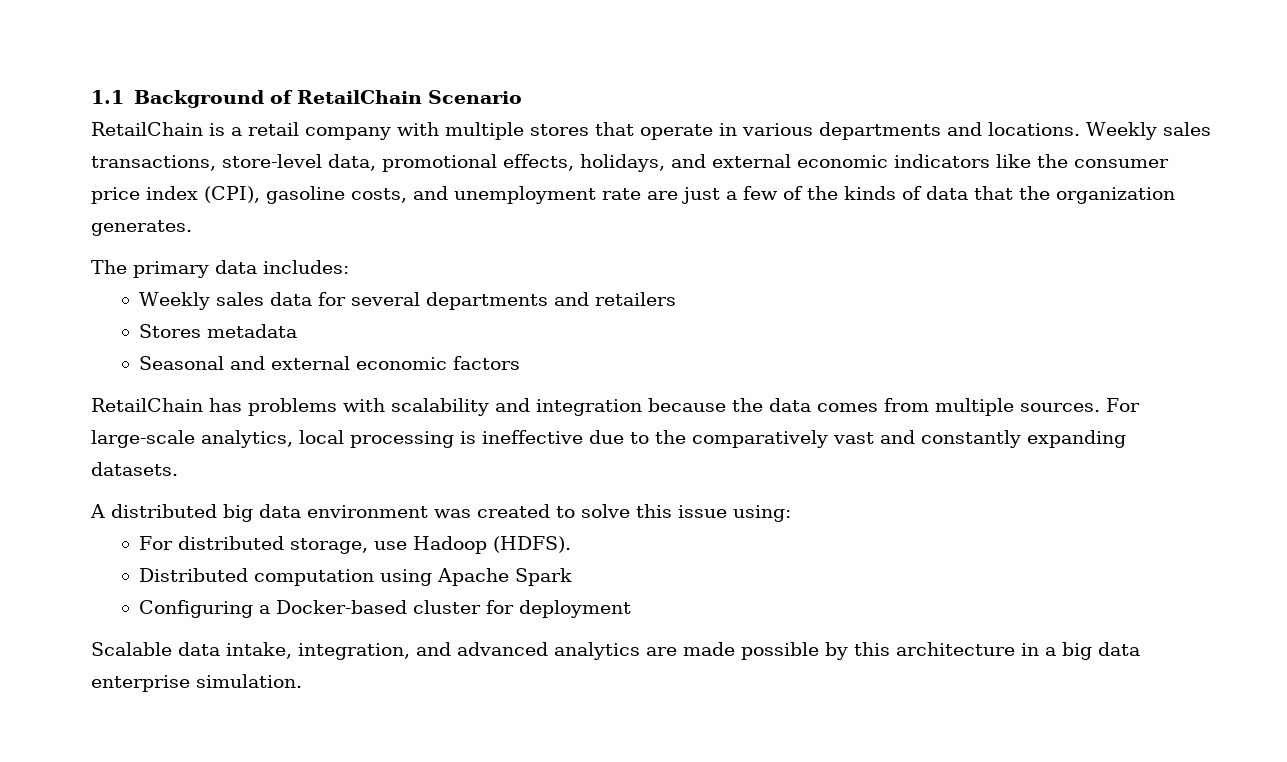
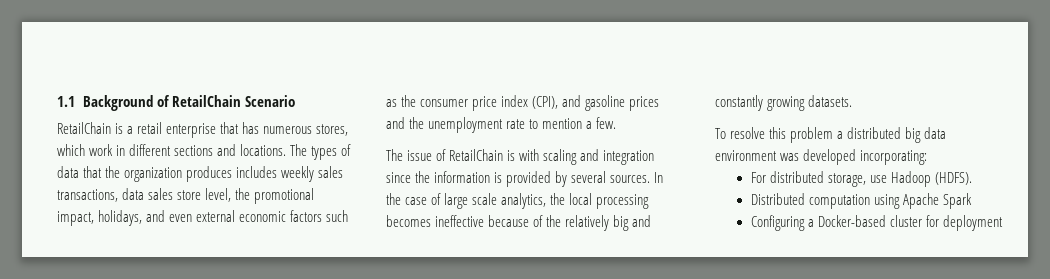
- RetailChain is a retail company with multiple stores that operate in various departments and locations. Weekly sales transactions, store-level data, promotional effects, holidays, and external economic indicators like the consumer price index (CPI), gasoline costs, and unemployment rate are just a few of the kinds of data that the organization generates.
- The primary data includes:
- Weekly sales data for several departments and retailers
- Stores metadata
- Seasonal and external economic factors
- RetailChain has problems with scalability and integration because the data comes from multiple sources. For large-scale analytics, local processing is ineffective due to the comparatively vast and constantly expanding datasets.
+ RetailChain is a retail enterprise that has numerous stores, which work in different sections and locations. The types of data that the organization produces includes weekly sales transactions, data sales store level, the promotional impact, holidays, and even external economic factors such as the consumer price index (CPI), and gasoline prices and the unemployment rate to mention a few.
+ The issue of RetailChain is with scaling and integration since the information is provided by several sources. In the case of large scale analytics, the local processing becomes ineffective because of the relatively big and constantly growing datasets.
- A distributed big data environment was created to solve this issue using:
+ To resolve this problem a distributed big data environment was developed incorporating:
- Scalable data intake, integration, and advanced analytics are made possible by this architecture in a big data enterprise simulation.

